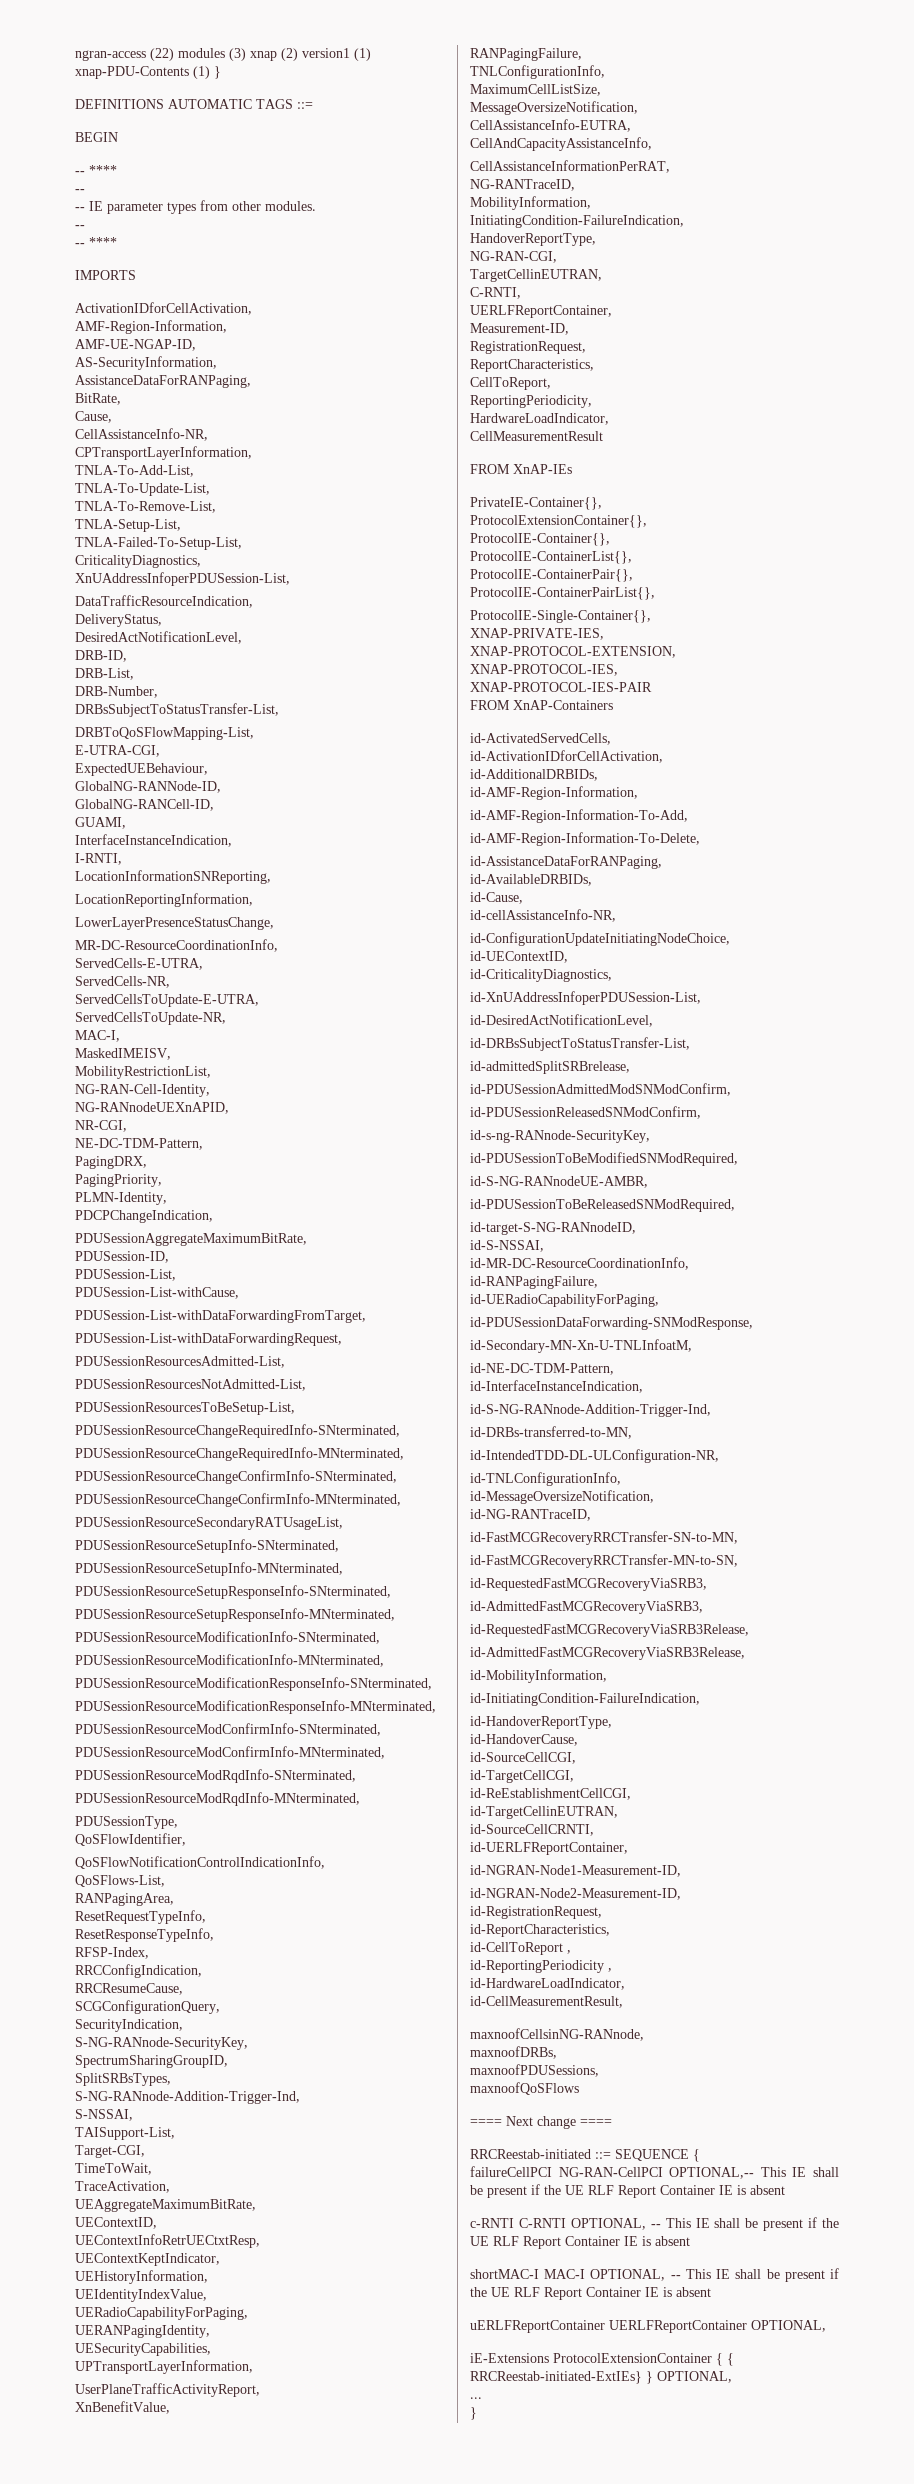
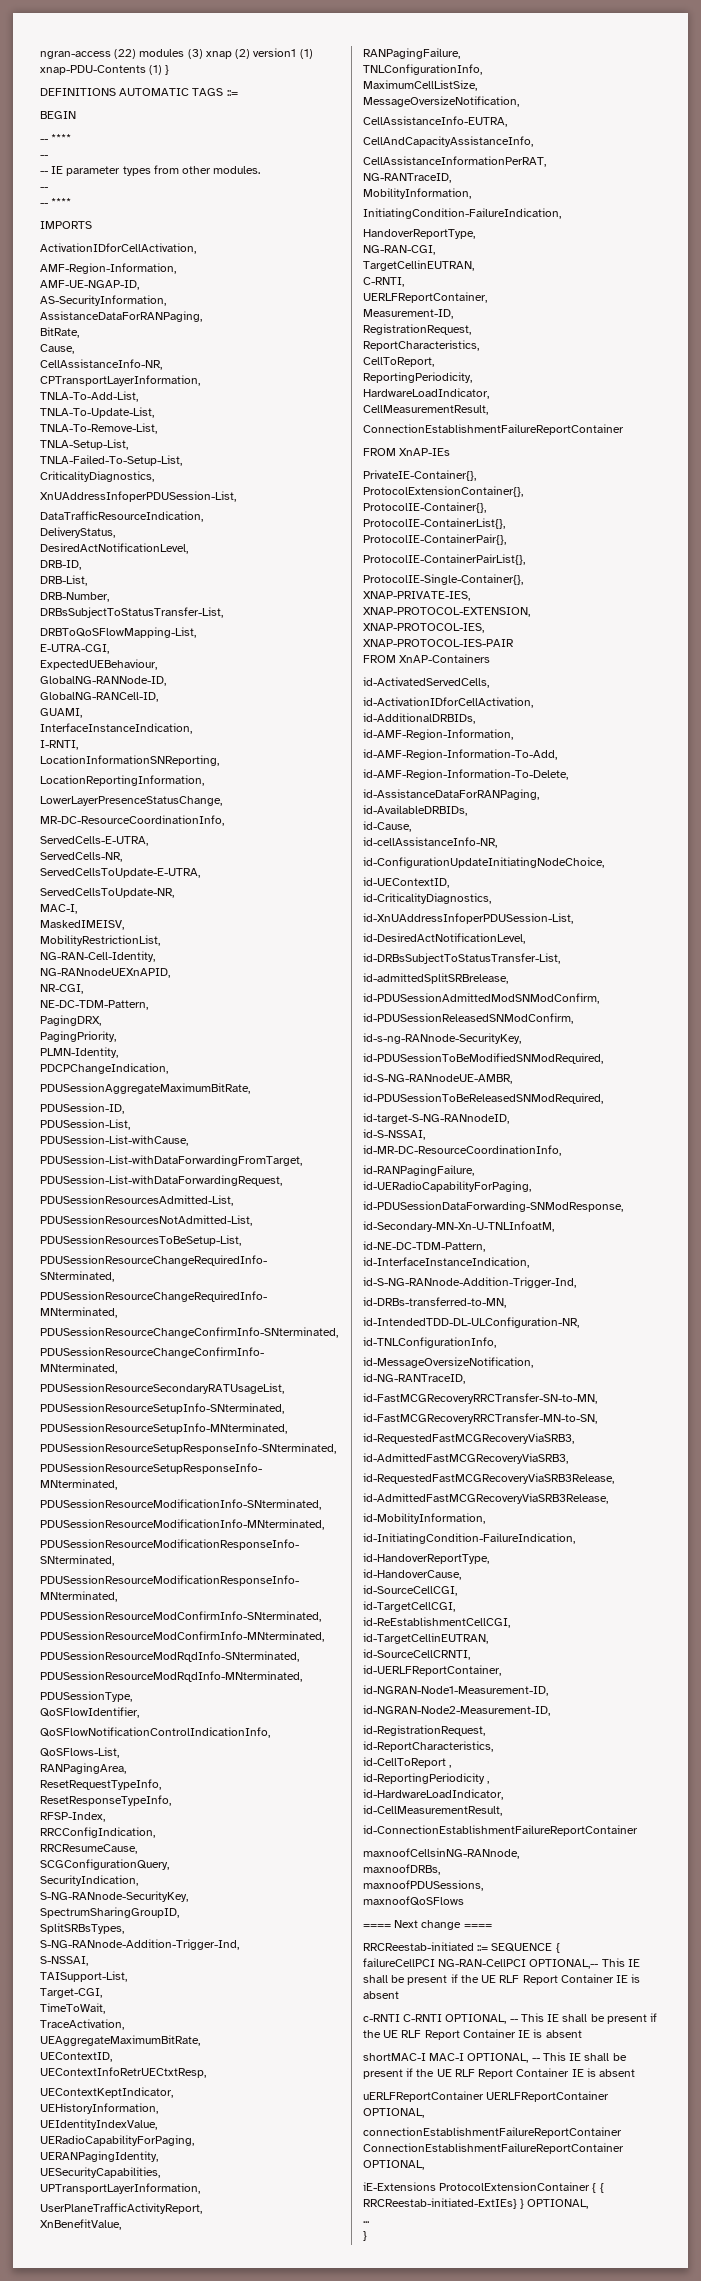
- CellMeasurementResult
+ CellMeasurementResult,
+ ConnectionEstablishmentFailureReportContainer
+ id-ConnectionEstablishmentFailureReportContainer
+ connectionEstablishmentFailureReportContainer ConnectionEstablishmentFailureReportContainer OPTIONAL,

